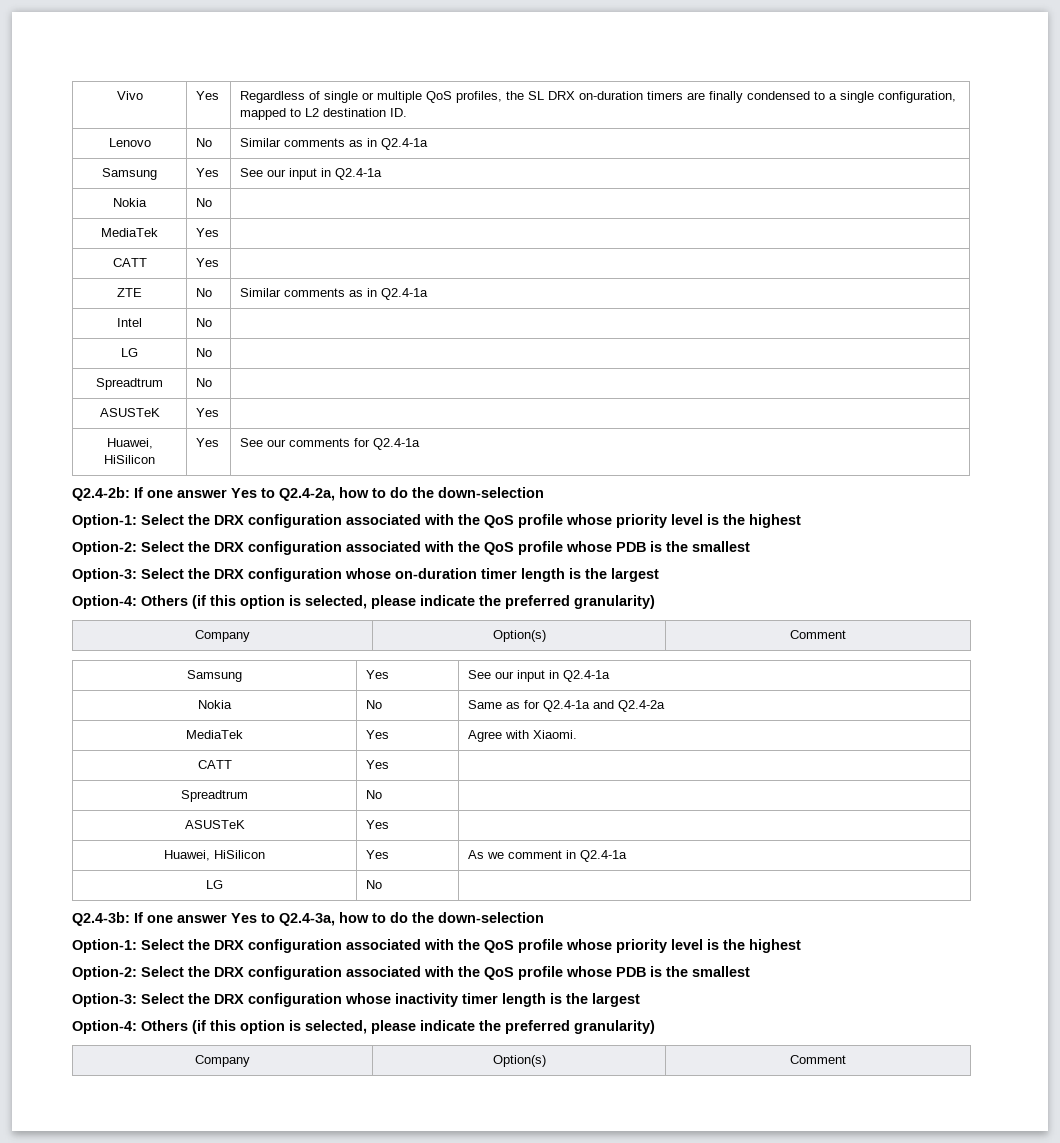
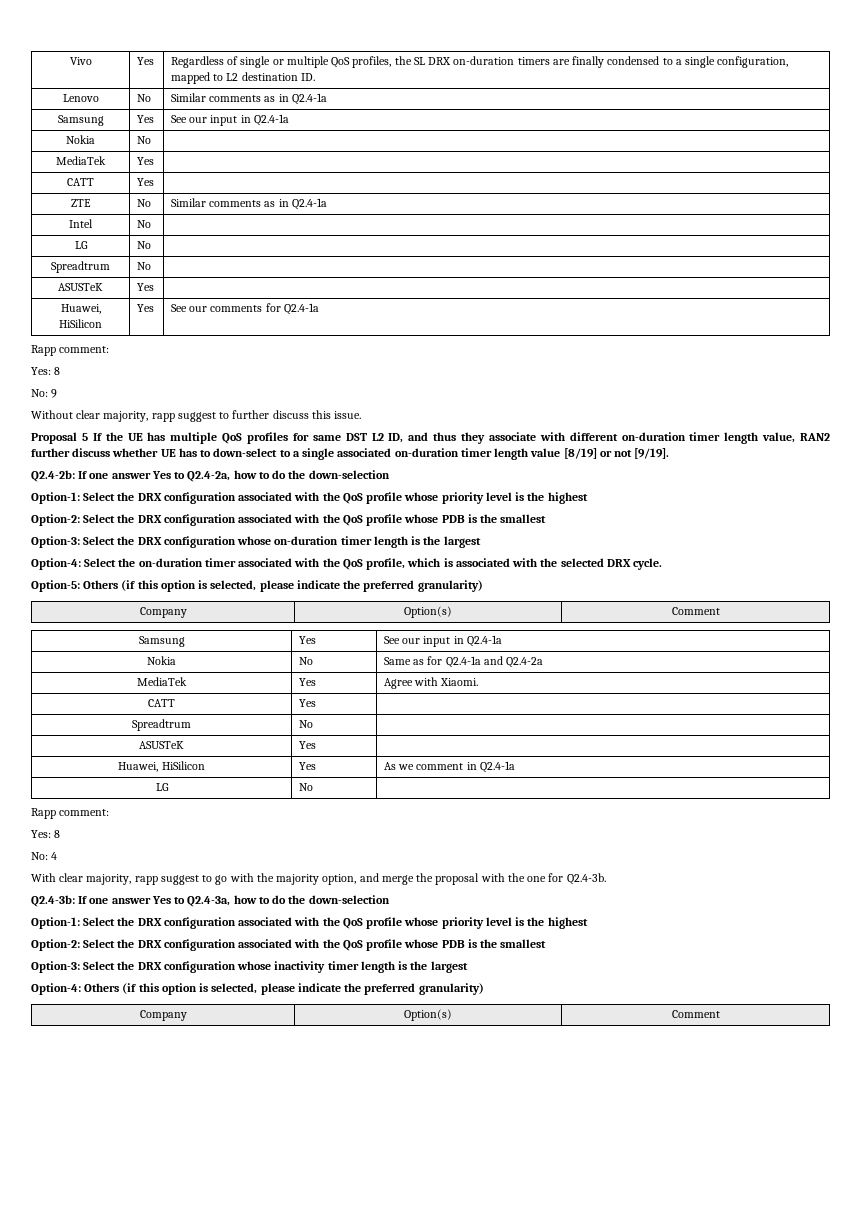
  Huawei, HiSilicon | Yes | See our comments for Q2.4-1a
+ Rapp comment:
+ Yes: 8
+ No: 9
+ Without clear majority, rapp suggest to further discuss this issue.
+ Proposal 5 If the UE has multiple QoS profiles for same DST L2 ID, and thus they associate with different on-duration timer length value, RAN2 further discuss whether UE has to down-select to a single associated on-duration timer length value [8/19] or not [9/19].
  Option-3: Select the DRX configuration whose on-duration timer length is the largest
- Option-4: Others (if this option is selected, please indicate the preferred granularity)
+ Option-4: Select the on-duration timer associated with the QoS profile, which is associated with the selected DRX cycle.
+ Option-5: Others (if this option is selected, please indicate the preferred granularity)
  Huawei, HiSilicon | Yes | As we comment in Q2.4-1a
  LG | No |
+ Rapp comment:
+ Yes: 8
+ No: 4
+ With clear majority, rapp suggest to go with the majority option, and merge the proposal with the one for Q2.4-3b.

